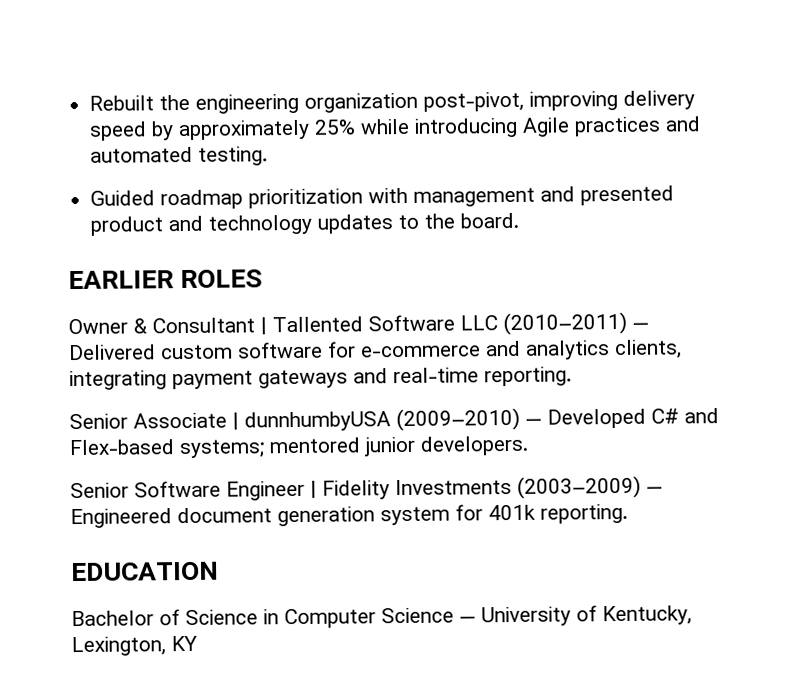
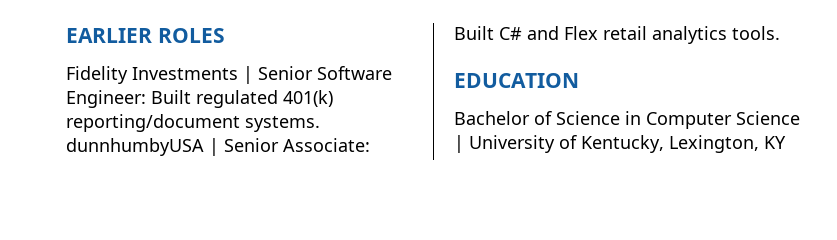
- Rebuilt the engineering organization post-pivot, improving delivery speed by approximately 25% while introducing Agile practices and automated testing.
- Guided roadmap prioritization with management and presented product and technology updates to the board.
  EARLIER ROLES
- Owner & Consultant | Tallented Software LLC (2010–2011) — Delivered custom software for e-commerce and analytics clients, integrating payment gateways and real-time reporting.
- Senior Associate | dunnhumbyUSA (2009–2010) — Developed C# and Flex-based systems; mentored junior developers.
- Senior Software Engineer | Fidelity Investments (2003–2009) — Engineered document generation system for 401k reporting.
+ Fidelity Investments | Senior Software Engineer: Built regulated 401(k) reporting/document systems. dunnhumbyUSA | Senior Associate: Built C# and Flex retail analytics tools.
- Bachelor of Science in Computer Science — University of Kentucky, Lexington, KY
+ Bachelor of Science in Computer Science | University of Kentucky, Lexington, KY

